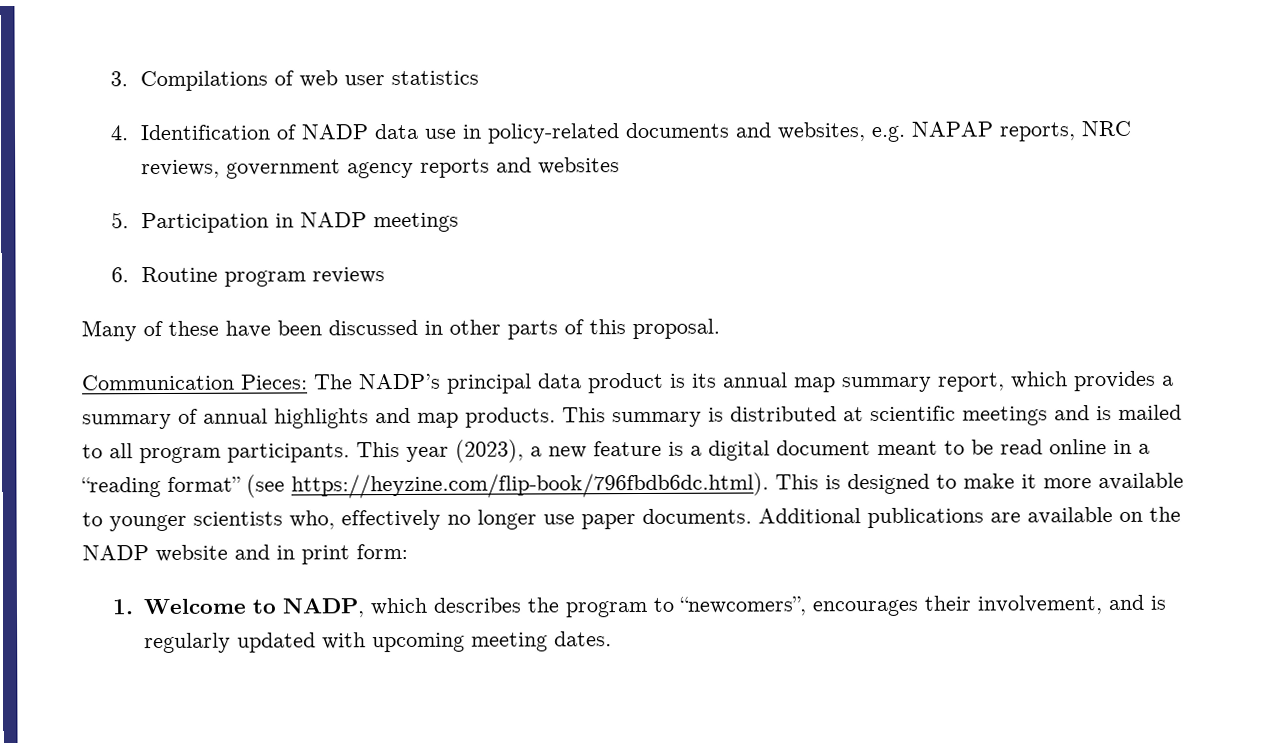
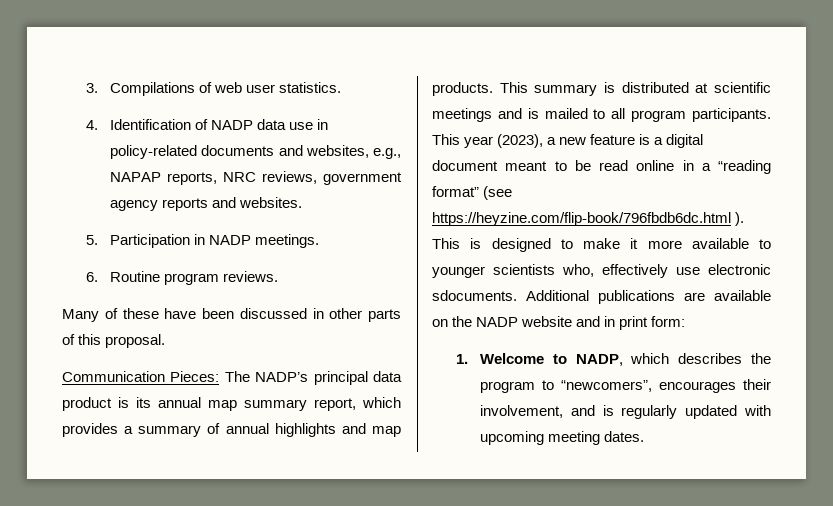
- 3. Compilations of web user statistics
+ 3. Compilations of web user statistics.
- 4. Identification of NADP data use in policy-related documents and websites, e.g. NAPAP reports, NRC reviews, government agency reports and websites
+ 4. Identification of NADP data use in policy-related documents and websites, e.g., NAPAP reports, NRC reviews, government agency reports and websites.
- 5. Participation in NADP meetings
+ 5. Participation in NADP meetings.
- 6. Routine program reviews
+ 6. Routine program reviews.
- This year (2023), a new feature is a digital document meant to be read online in a “reading format” (see https://heyzine.com/flip-book/796fbdb6dc.html). This is designed to make it more available to younger scientists who, effectively no longer use paper documents.
+ This year (2023), a new feature is a digital document meant to be read online in a “reading format” (see https://heyzine.com/flip-book/796fbdb6dc.html ). This is designed to make it more available to younger scientists who, effectively use electronic sdocuments.

